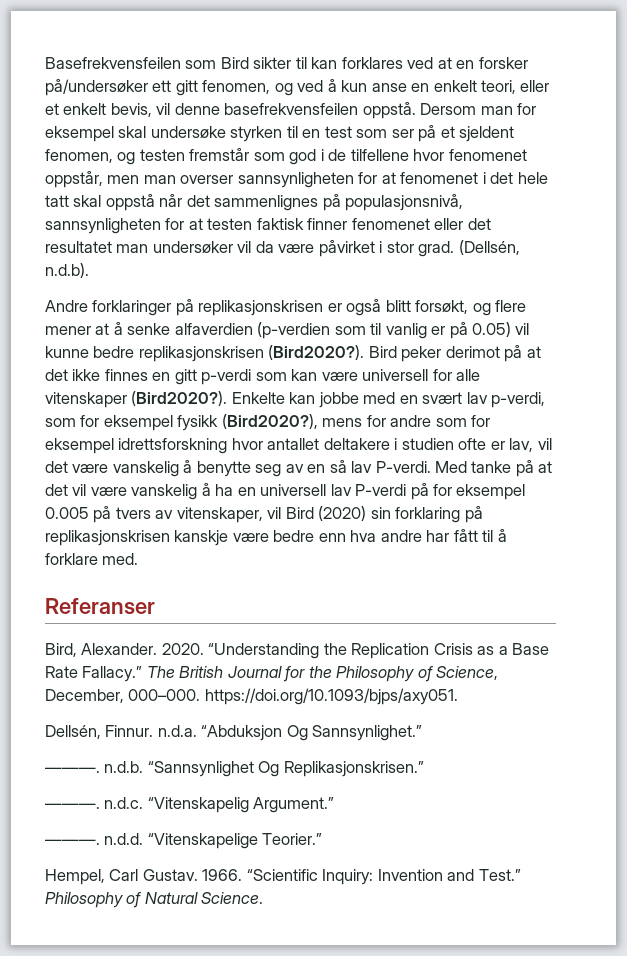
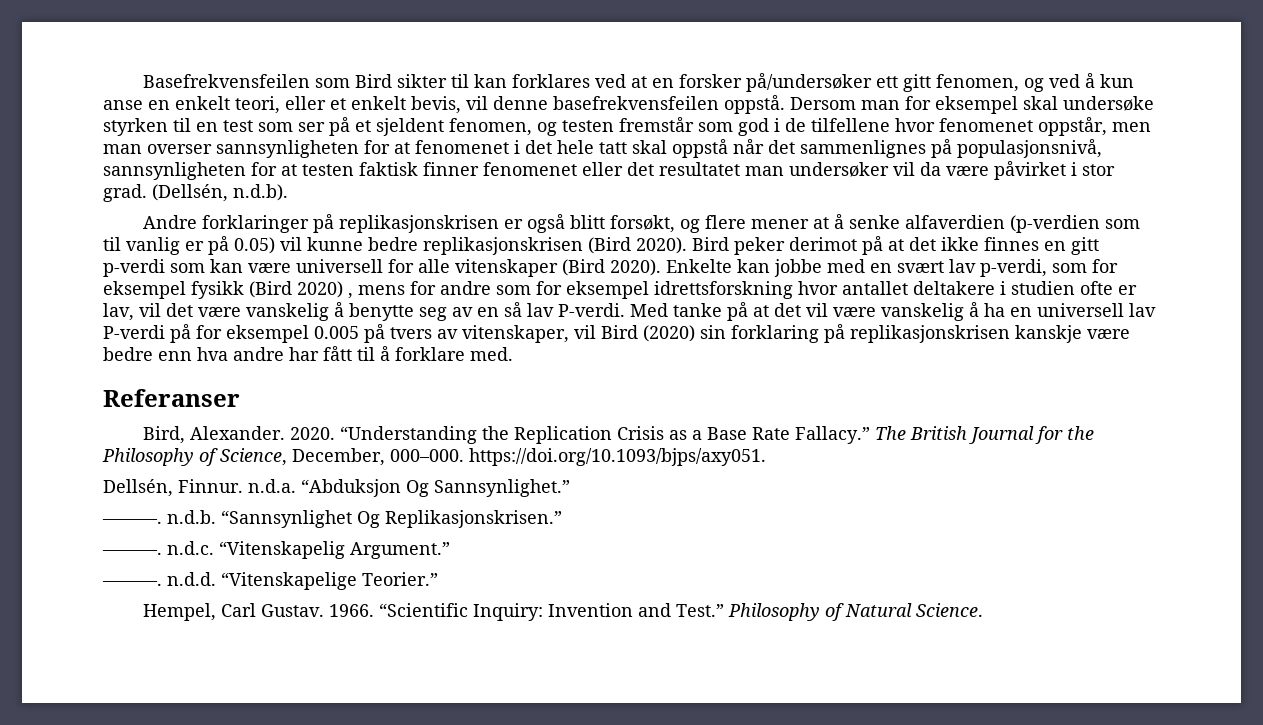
- Andre forklaringer på replikasjonskrisen er også blitt forsøkt, og flere mener at å senke alfaverdien (p-verdien som til vanlig er på 0.05) vil kunne bedre replikasjonskrisen (Bird2020?).
+ Andre forklaringer på replikasjonskrisen er også blitt forsøkt, og flere mener at å senke alfaverdien (p-verdien som til vanlig er på 0.05) vil kunne bedre replikasjonskrisen (Bird 2020).
- Bird peker derimot på at det ikke finnes en gitt p-verdi som kan være universell for alle vitenskaper (Bird2020?).
+ Bird peker derimot på at det ikke finnes en gitt p-verdi som kan være universell for alle vitenskaper (Bird 2020).
- Enkelte kan jobbe med en svært lav p-verdi, som for eksempel fysikk (Bird2020?), mens for andre som for eksempel idrettsforskning hvor antallet deltakere i studien ofte er lav, vil det være vanskelig å benytte seg av en så lav P-verdi.
+ Enkelte kan jobbe med en svært lav p-verdi, som for eksempel fysikk (Bird 2020) , mens for andre som for eksempel idrettsforskning hvor antallet deltakere i studien ofte er lav, vil det være vanskelig å benytte seg av en så lav P-verdi.

